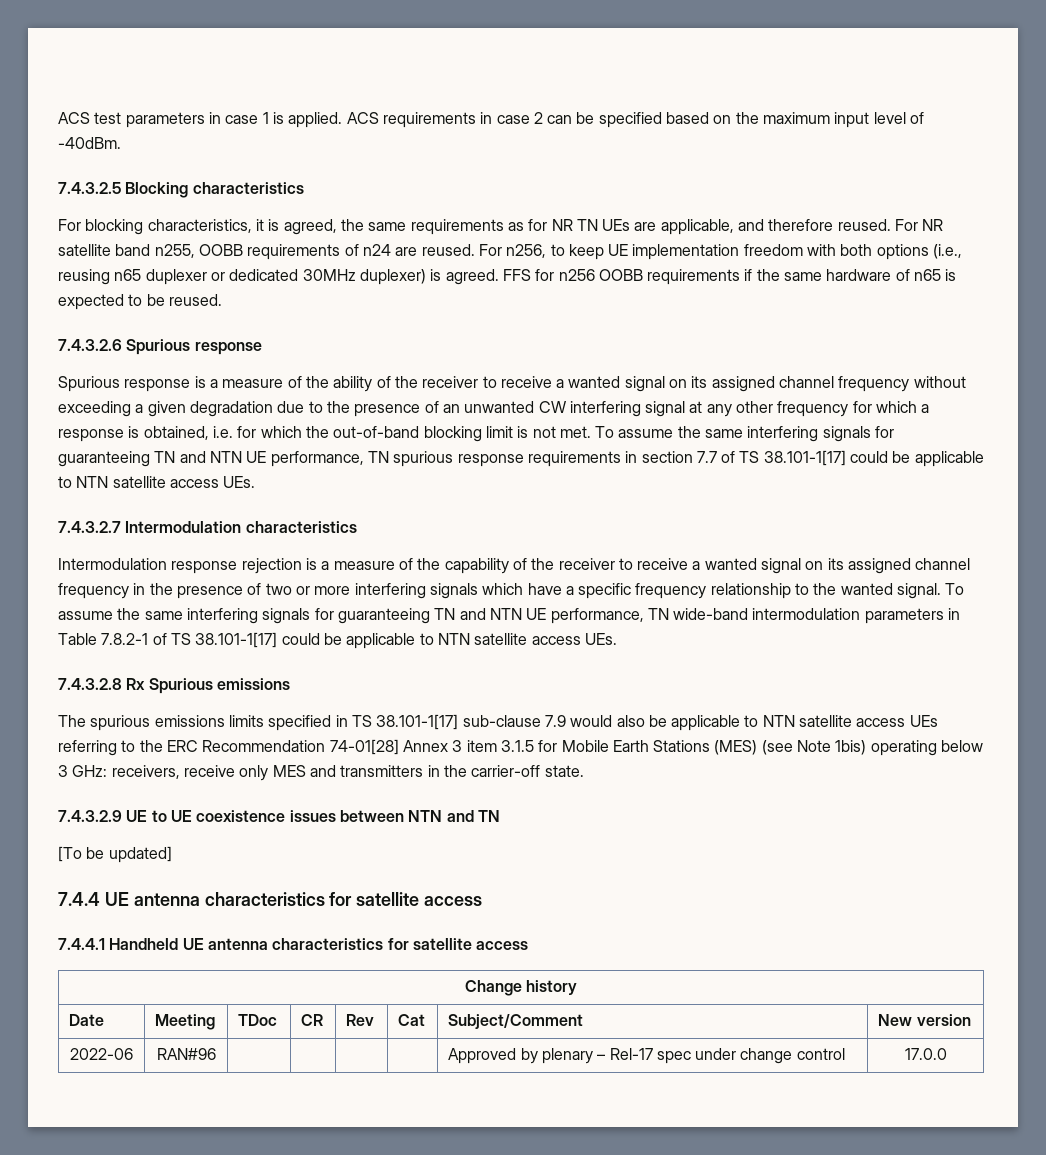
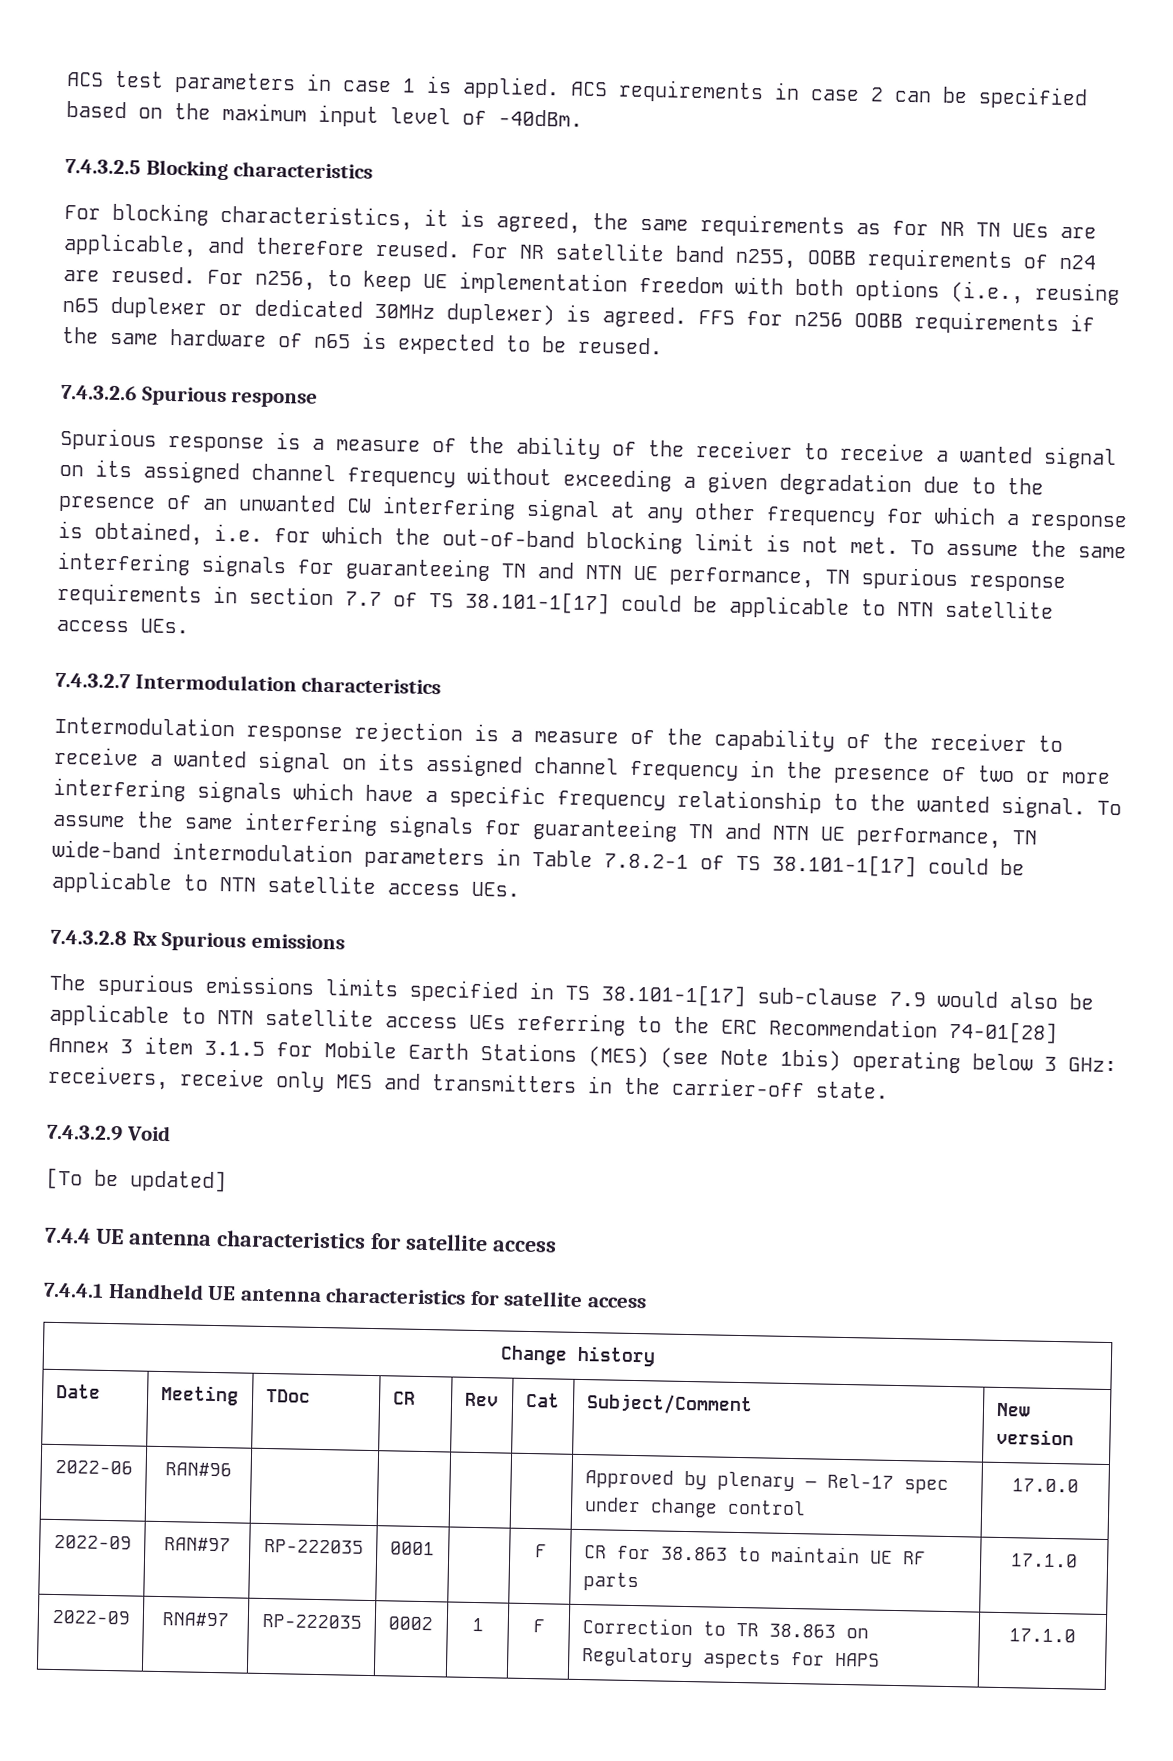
- 7.4.3.2.9 UE to UE coexistence issues between NTN and TN
+ 7.4.3.2.9 Void
+ 2022-09 | RAN#97 | RP-222035 | 0001 | | F | CR for 38.863 to maintain UE RF parts | 17.1.0
+ 2022-09 | RNA#97 | RP-222035 | 0002 | 1 | F | Correction to TR 38.863 on Regulatory aspects for HAPS | 17.1.0

